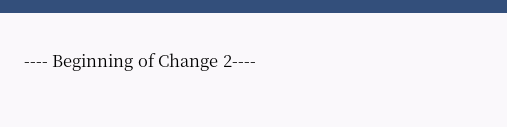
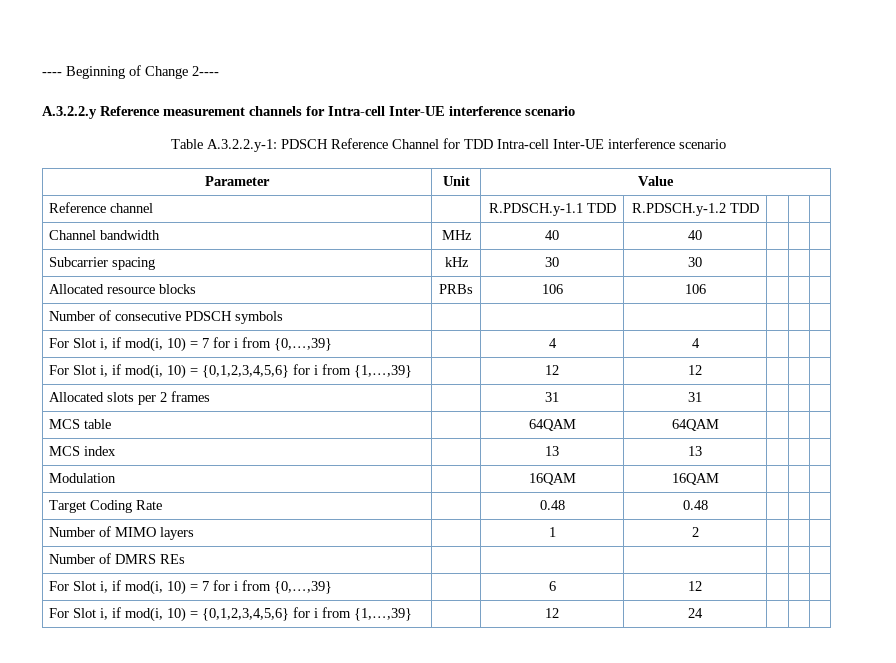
+ A.3.2.2.y Reference measurement channels for Intra-cell Inter-UE interference scenario
+ Table A.3.2.2.y-1: PDSCH Reference Channel for TDD Intra-cell Inter-UE interference scenario
+ Parameter | Unit | Value
+ Reference channel | | R.PDSCH.y-1.1 TDD | R.PDSCH.y-1.2 TDD | | |
+ Channel bandwidth | MHz | 40 | 40 | | |
+ Subcarrier spacing | kHz | 30 | 30 | | |
+ Allocated resource blocks | PRBs | 106 | 106 | | |
+ Number of consecutive PDSCH symbols | | | | | |
+ For Slot i, if mod(i, 10) = 7 for i from {0,…,39} | | 4 | 4 | | |
+ For Slot i, if mod(i, 10) = {0,1,2,3,4,5,6} for i from {1,…,39} | | 12 | 12 | | |
+ Allocated slots per 2 frames | | 31 | 31 | | |
+ MCS table | | 64QAM | 64QAM | | |
+ MCS index | | 13 | 13 | | |
+ Modulation | | 16QAM | 16QAM | | |
+ Target Coding Rate | | 0.48 | 0.48 | | |
+ Number of MIMO layers | | 1 | 2 | | |
+ Number of DMRS REs | | | | | |
+ For Slot i, if mod(i, 10) = 7 for i from {0,…,39} | | 6 | 12 | | |
+ For Slot i, if mod(i, 10) = {0,1,2,3,4,5,6} for i from {1,…,39} | | 12 | 24 | | |

